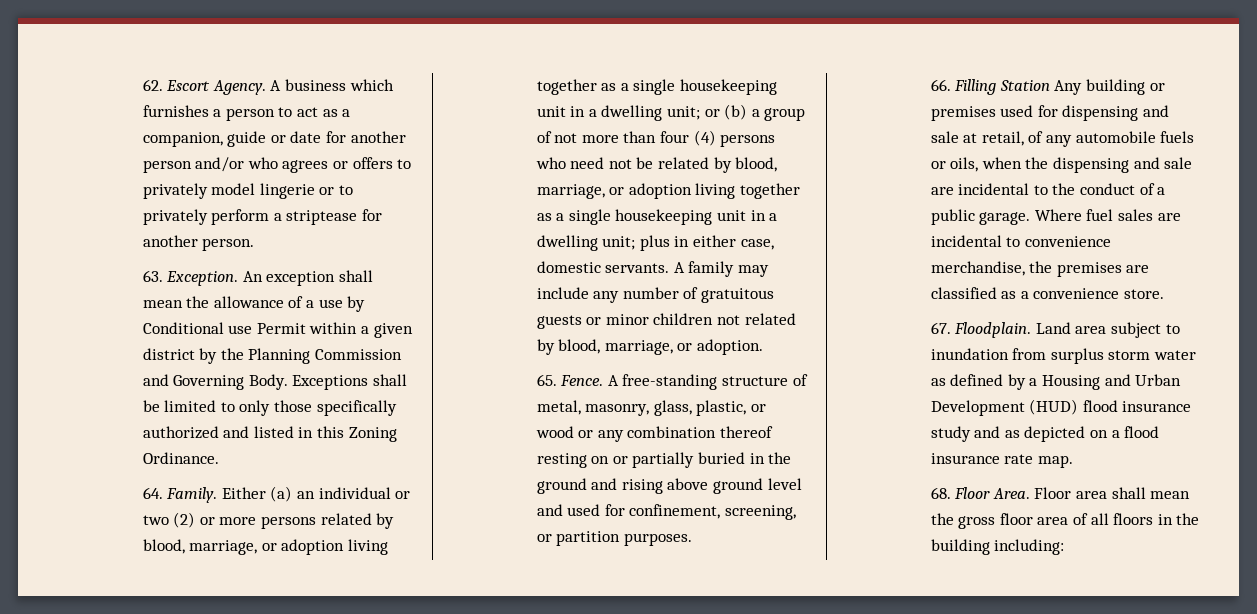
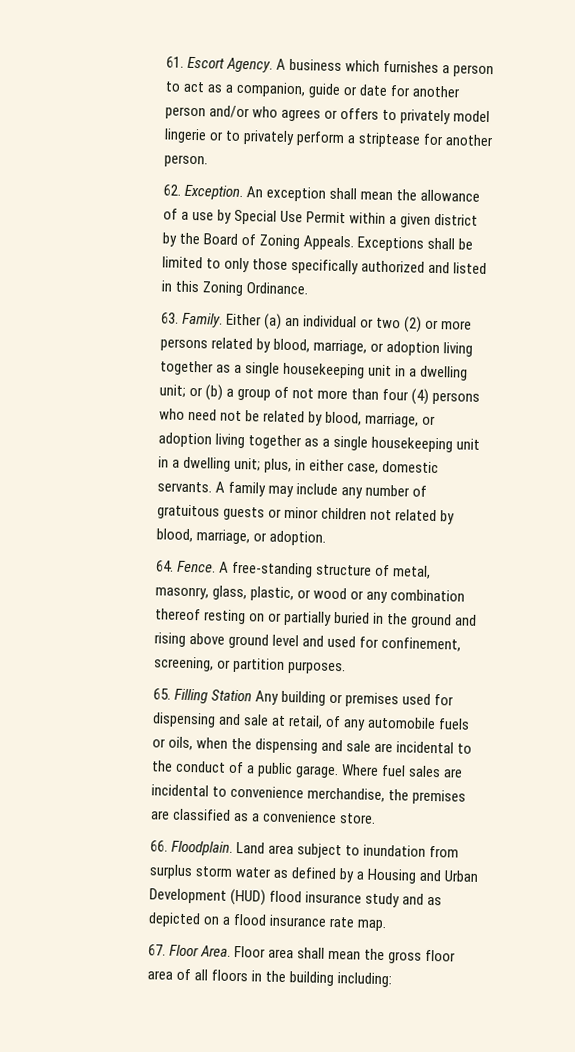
- 62. Escort Agency.
+ 61. Escort Agency.
- 63. Exception.
+ 62. Exception.
- An exception shall mean the allowance of a use by Conditional use Permit within a given district by the Planning Commission and Governing Body.
+ An exception shall mean the allowance of a use by Special Use Permit within a given district by the Board of Zoning Appeals.
- 64. Family.
+ 63. Family.
- plus in either case, domestic servants.
+ plus, in either case, domestic servants.
- 65. Fence.
+ 64. Fence.
- 66. Filling Station Any building or premises used for dispensing and sale at retail, of any automobile fuels or oils, when the dispensing and sale are incidental to the conduct of a public garage.
+ 65. Filling Station Any building or premises used for dispensing and sale at retail, of any automobile fuels or oils, when the dispensing and sale are incidental to the conduct of a public garage.
- 67. Floodplain.
+ 66. Floodplain.
- 68. Floor Area.
+ 67. Floor Area.

